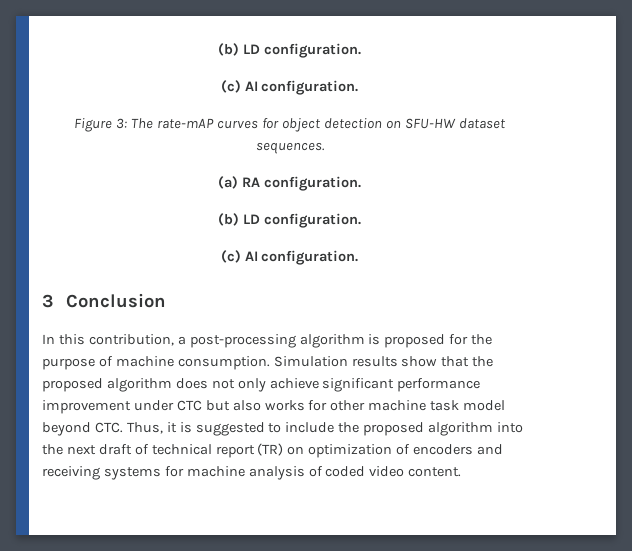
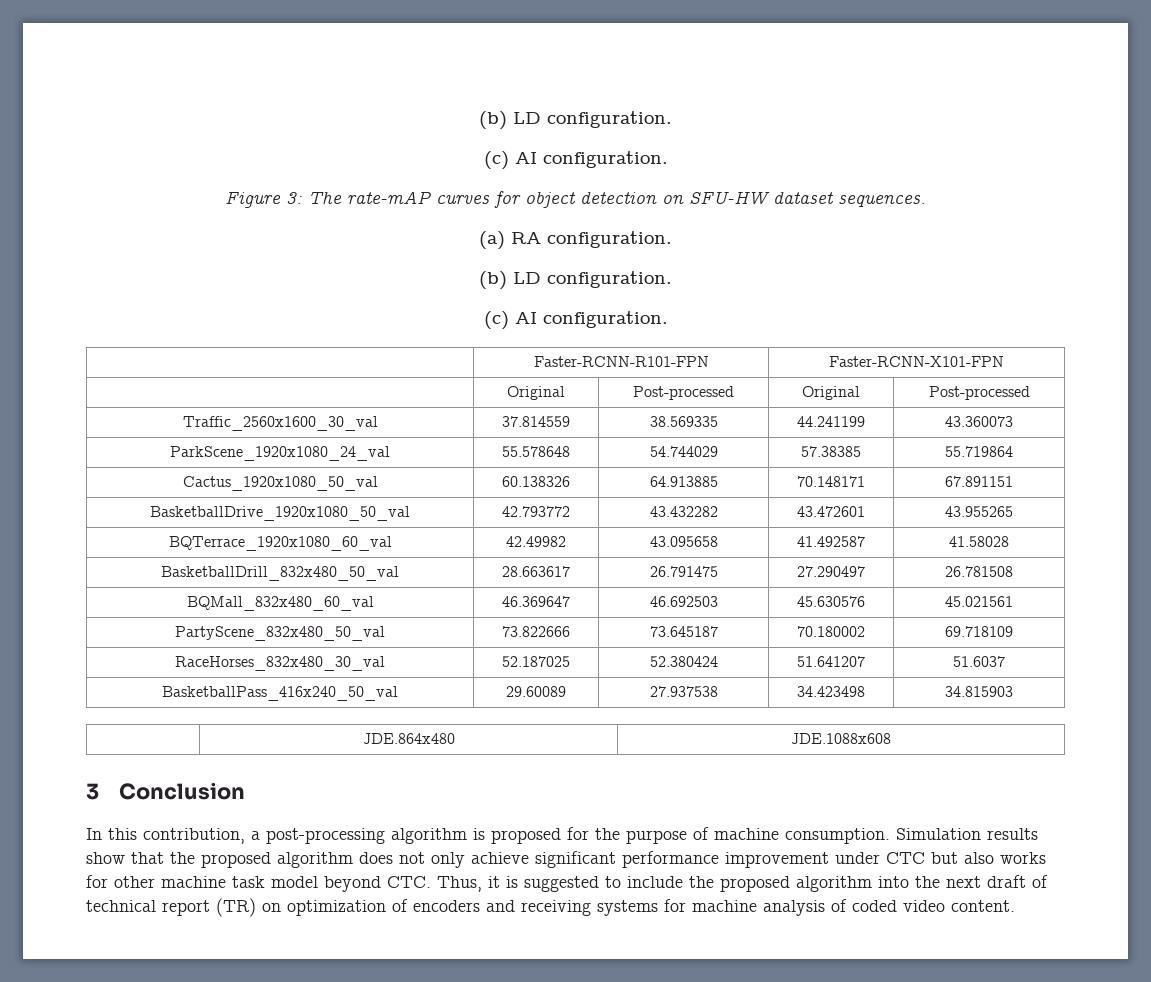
+ | Faster-RCNN-R101-FPN | Faster-RCNN-X101-FPN
+ | Original | Post-processed | Original | Post-processed
+ Traffic_2560x1600_30_val | 37.814559 | 38.569335 | 44.241199 | 43.360073
+ ParkScene_1920x1080_24_val | 55.578648 | 54.744029 | 57.38385 | 55.719864
+ Cactus_1920x1080_50_val | 60.138326 | 64.913885 | 70.148171 | 67.891151
+ BasketballDrive_1920x1080_50_val | 42.793772 | 43.432282 | 43.472601 | 43.955265
+ BQTerrace_1920x1080_60_val | 42.49982 | 43.095658 | 41.492587 | 41.58028
+ BasketballDrill_832x480_50_val | 28.663617 | 26.791475 | 27.290497 | 26.781508
+ BQMall_832x480_60_val | 46.369647 | 46.692503 | 45.630576 | 45.021561
+ PartyScene_832x480_50_val | 73.822666 | 73.645187 | 70.180002 | 69.718109
+ RaceHorses_832x480_30_val | 52.187025 | 52.380424 | 51.641207 | 51.6037
+ BasketballPass_416x240_50_val | 29.60089 | 27.937538 | 34.423498 | 34.815903
+ | JDE.864x480 | JDE.1088x608

